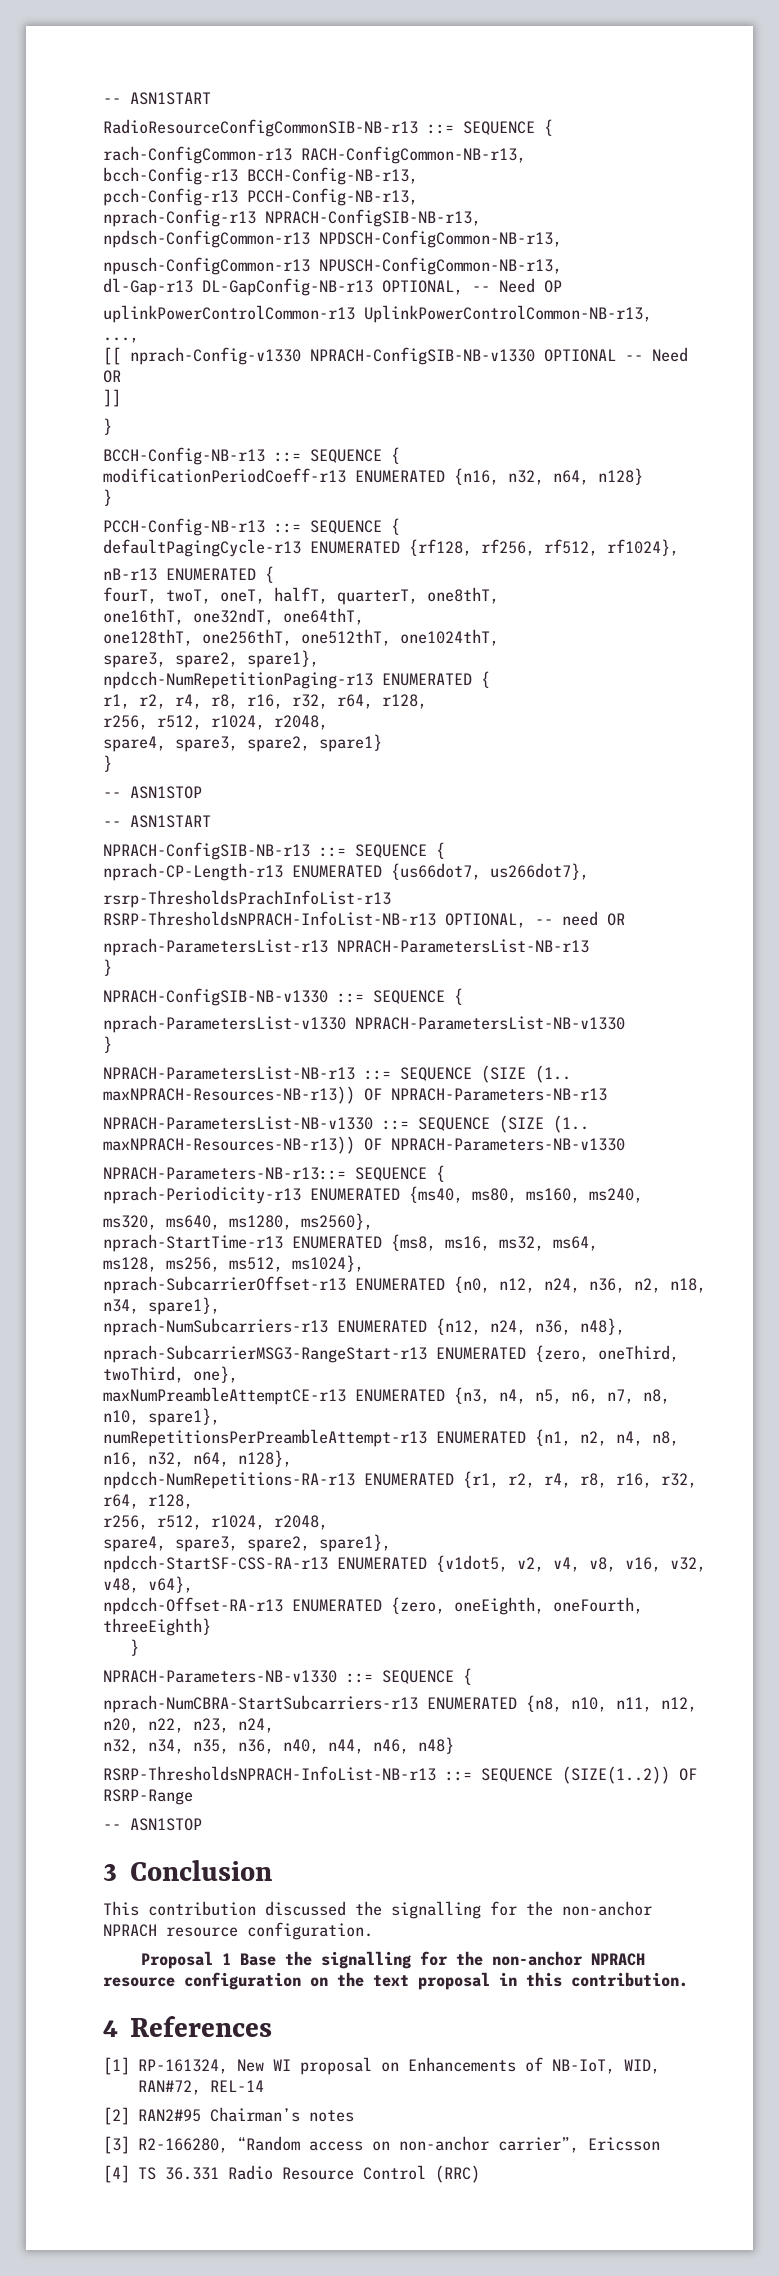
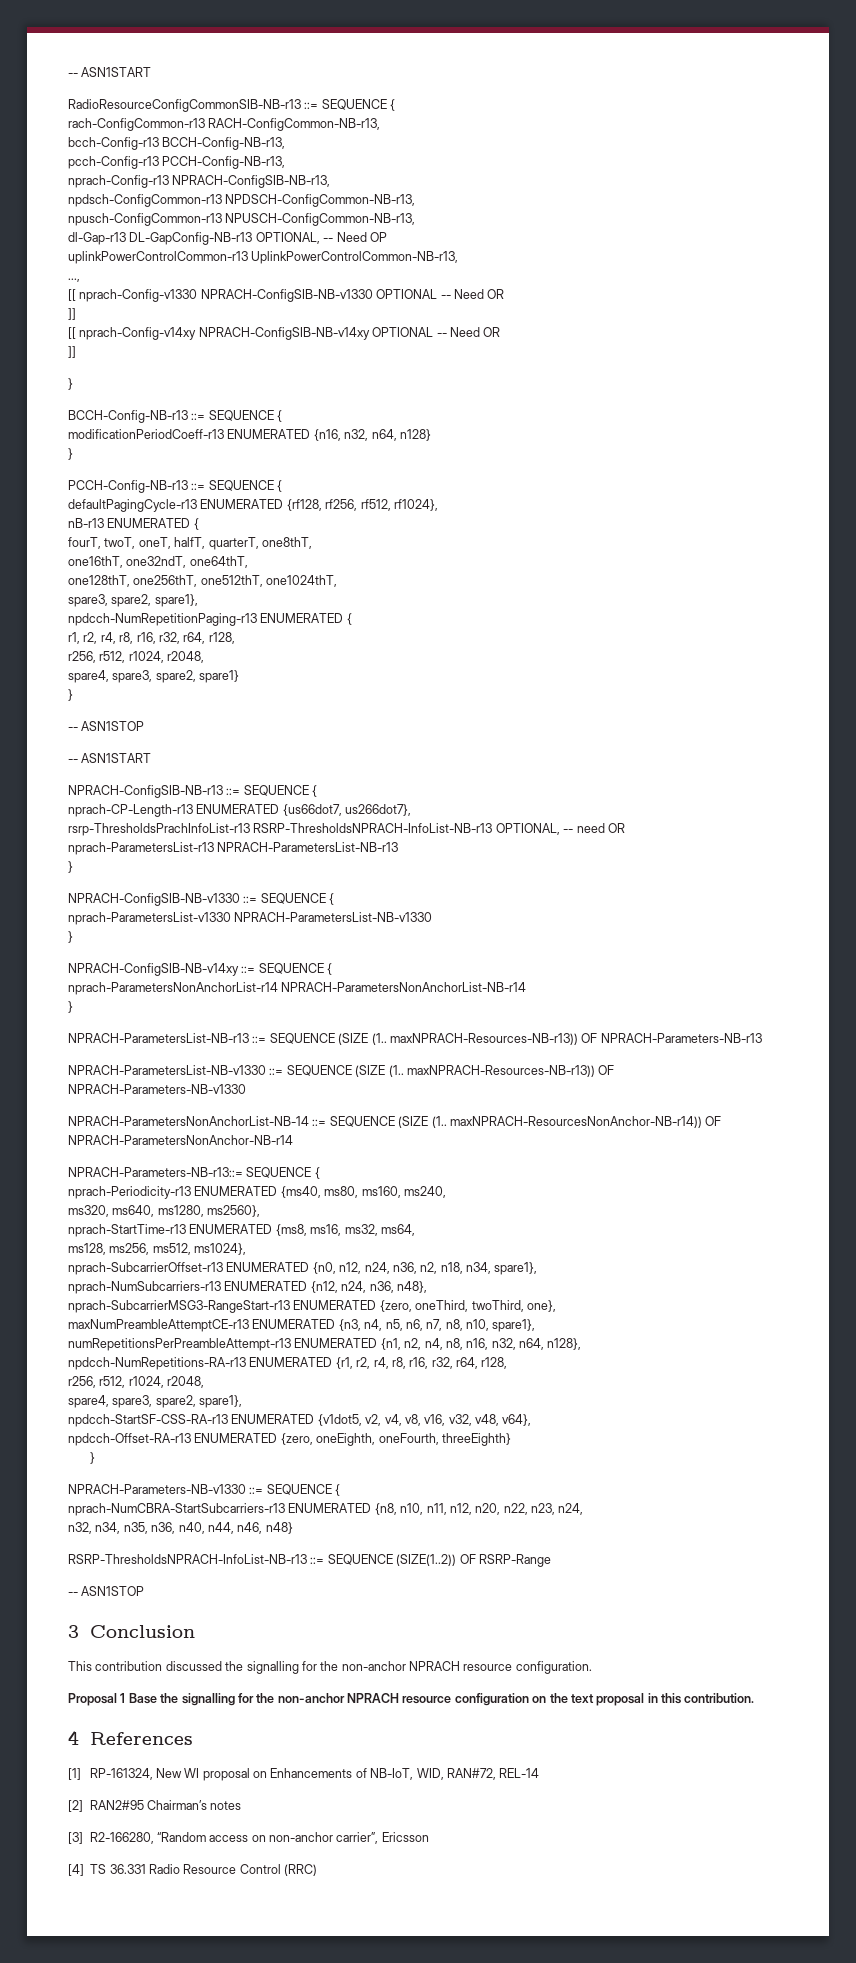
+ [[ nprach-Config-v14xy NPRACH-ConfigSIB-NB-v14xy OPTIONAL -- Need OR
+ ]]
+ NPRACH-ConfigSIB-NB-v14xy ::= SEQUENCE {
+ nprach-ParametersNonAnchorList-r14 NPRACH-ParametersNonAnchorList-NB-r14
+ }
+ NPRACH-ParametersNonAnchorList-NB-14 ::= SEQUENCE (SIZE (1.. maxNPRACH-ResourcesNonAnchor-NB-r14)) OF NPRACH-ParametersNonAnchor-NB-r14

